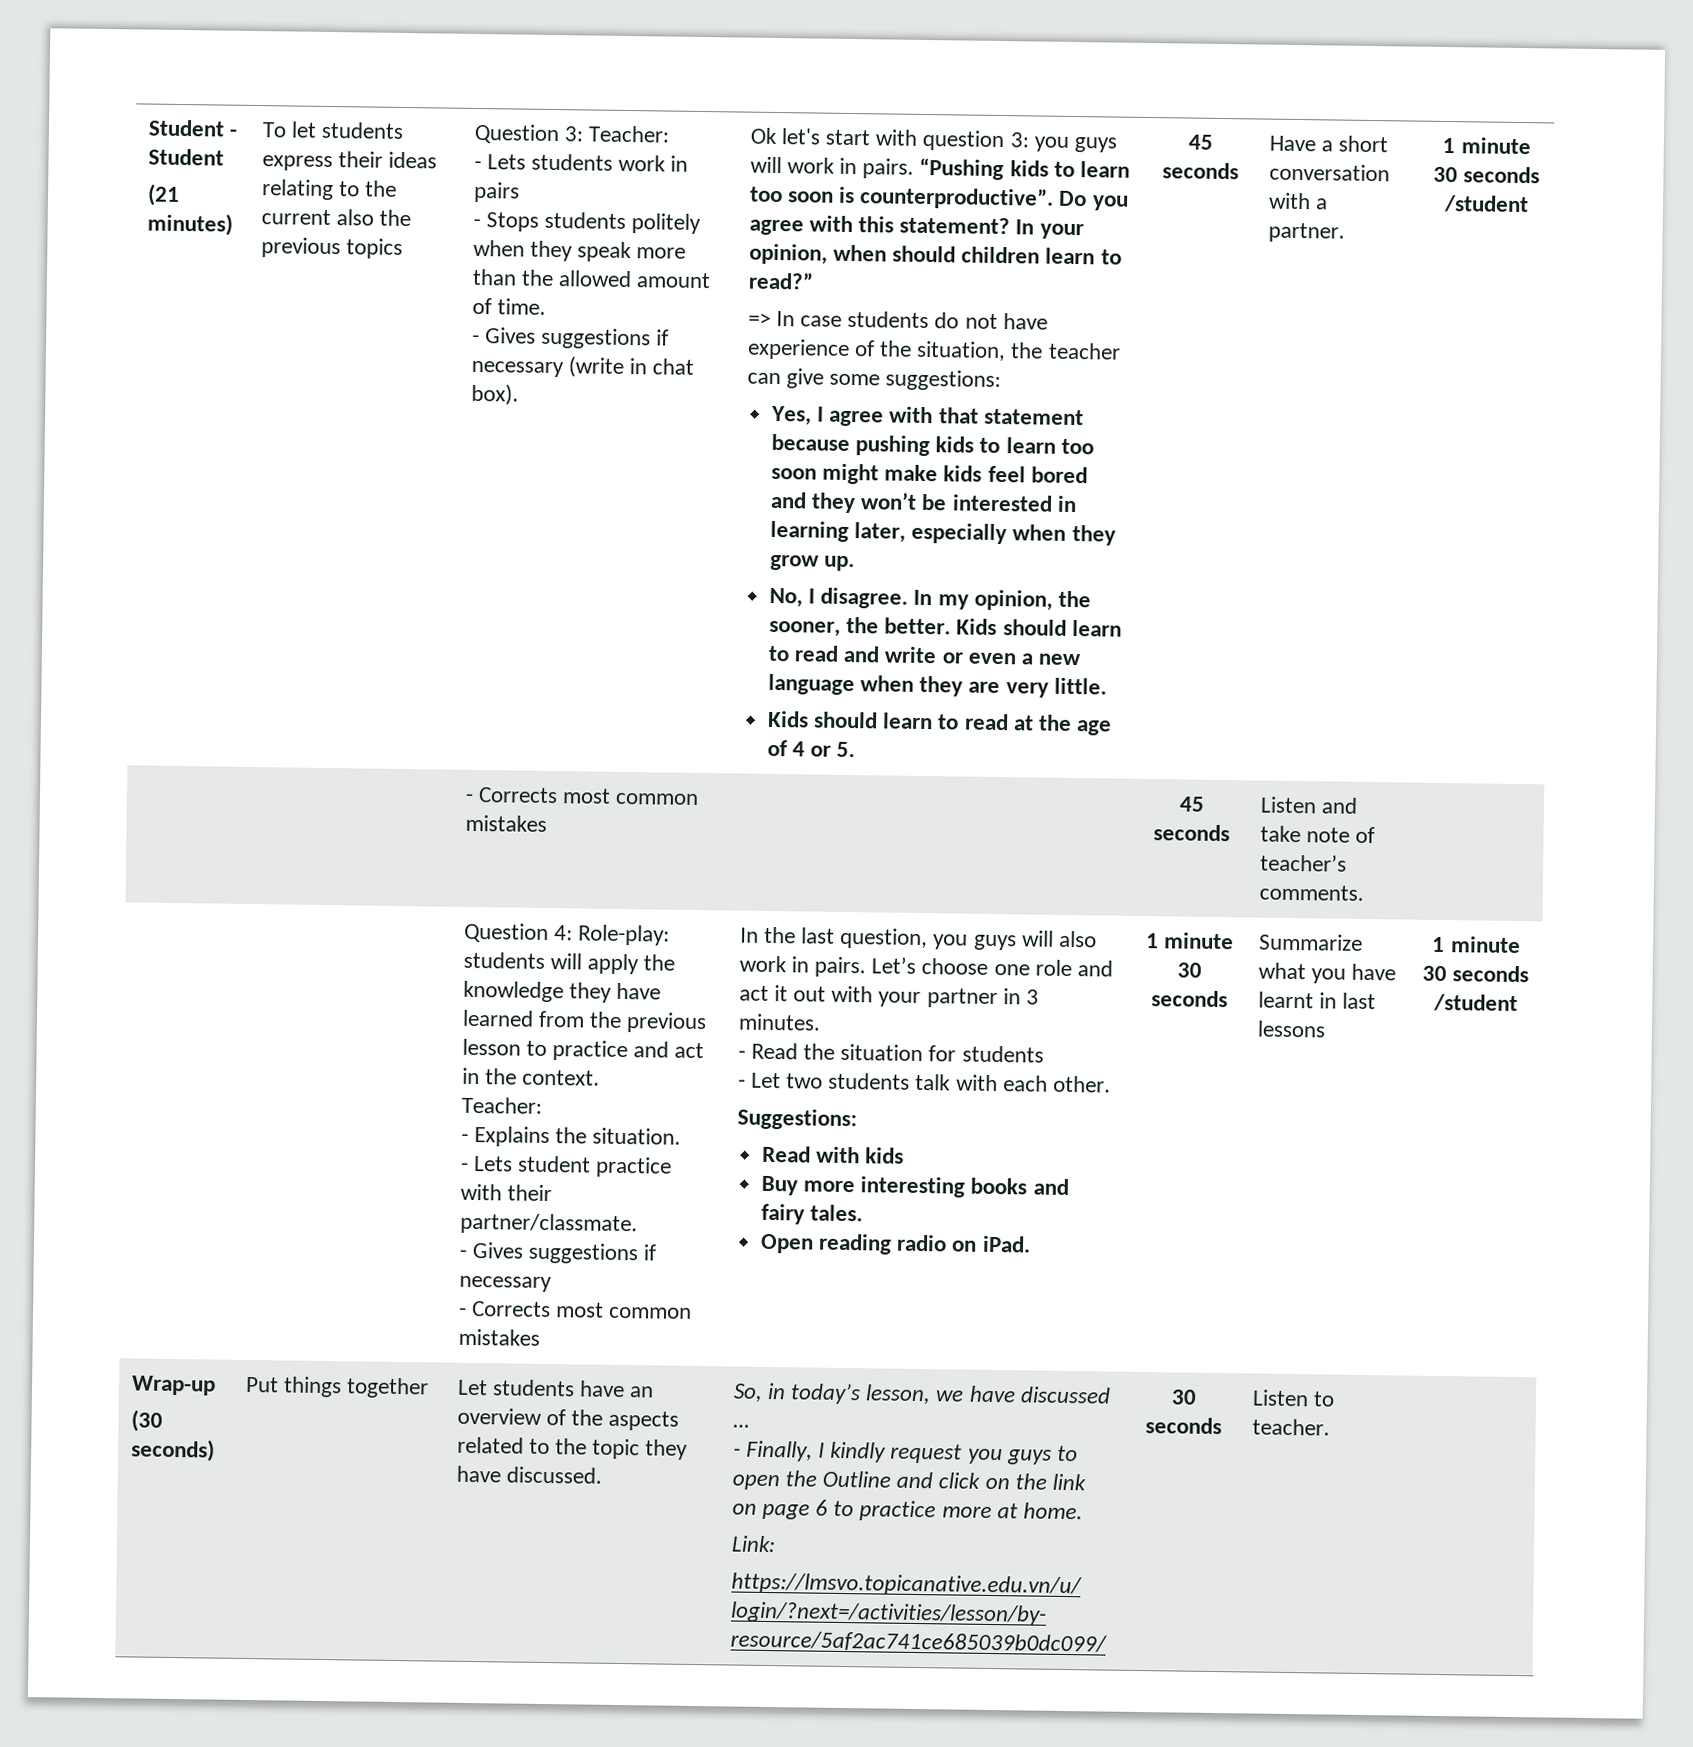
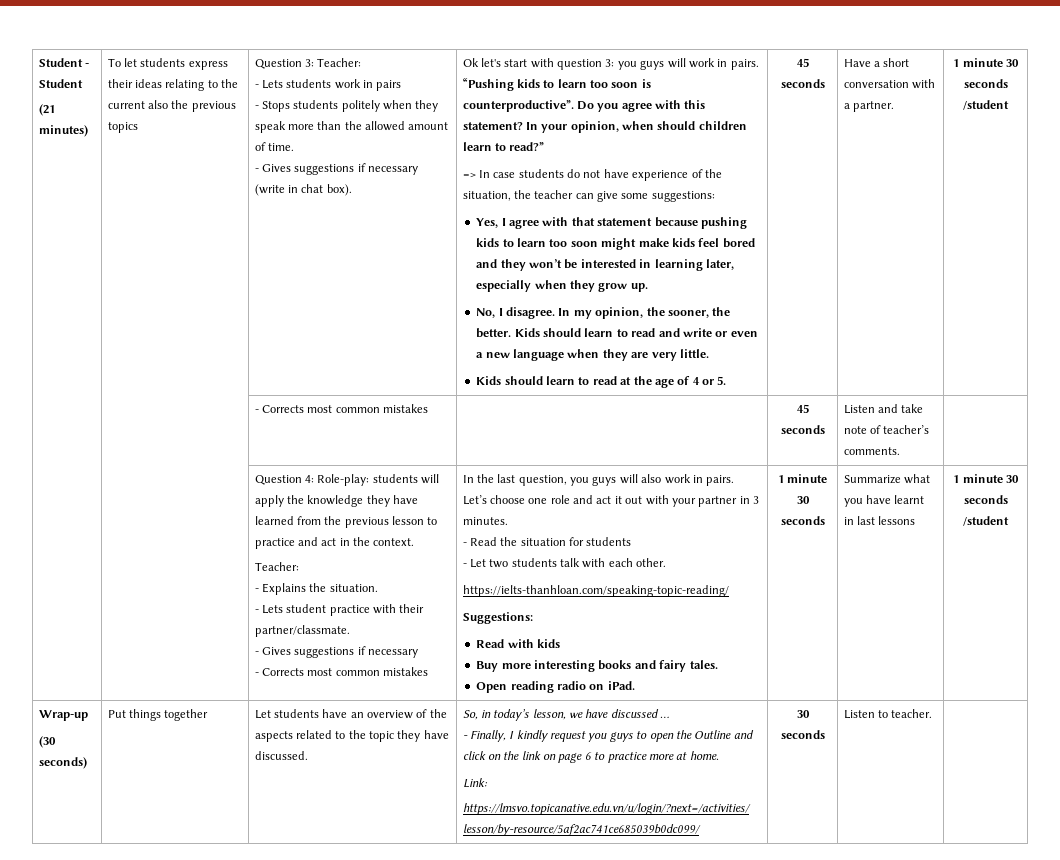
+ https://ielts-thanhloan.com/speaking-topic-reading/

